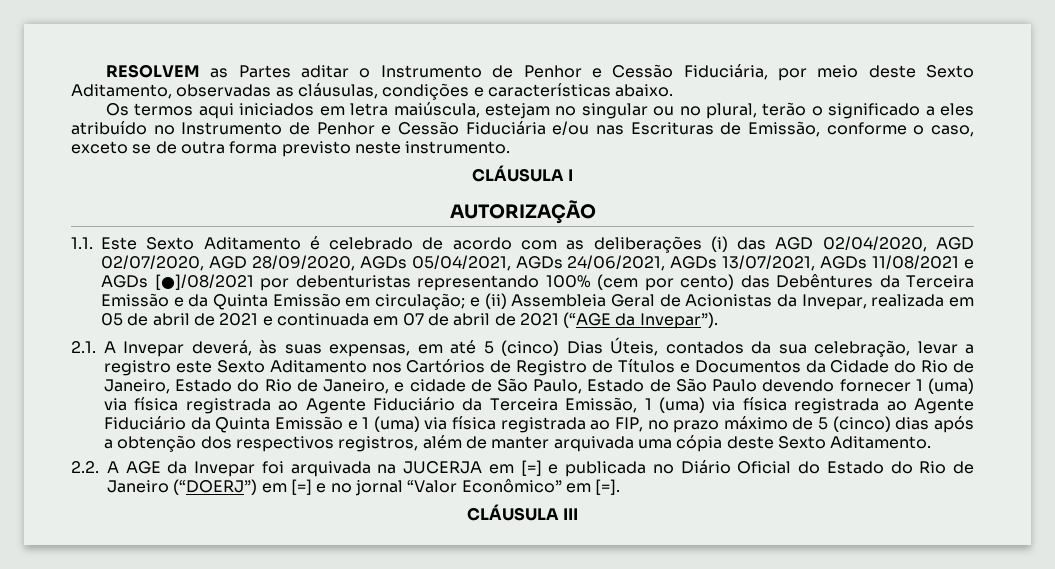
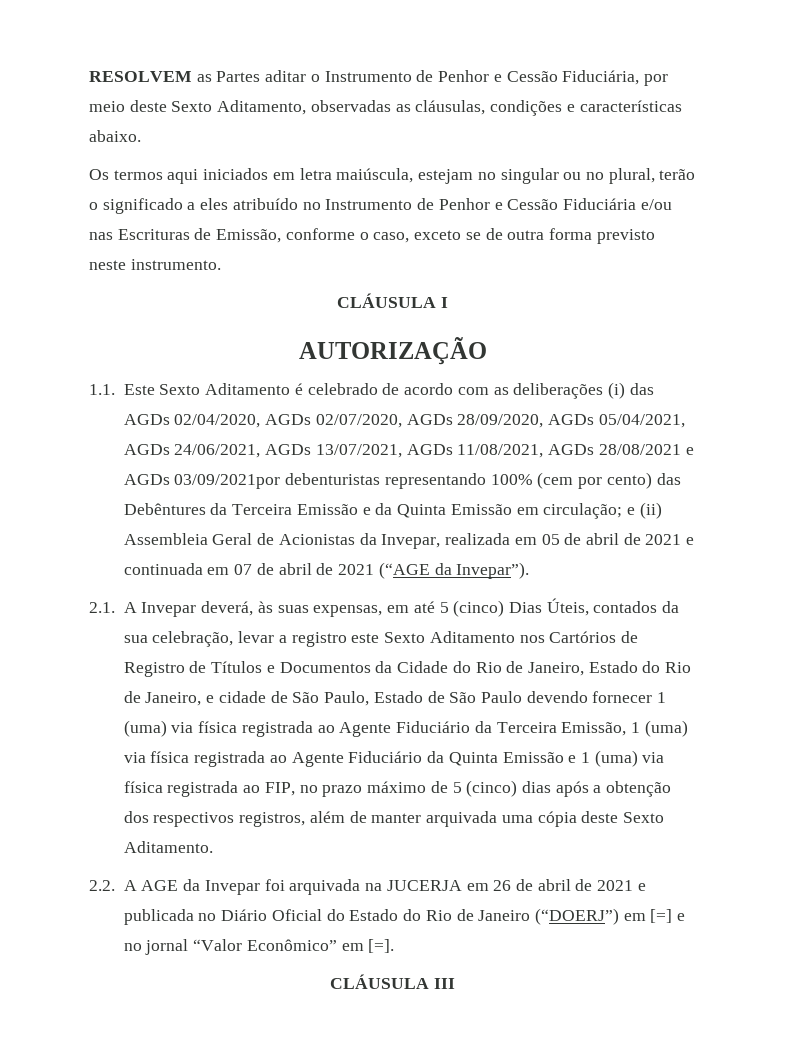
- 1.1. Este Sexto Aditamento é celebrado de acordo com as deliberações (i) das AGD 02/04/2020, AGD 02/07/2020, AGD 28/09/2020, AGDs 05/04/2021, AGDs 24/06/2021, AGDs 13/07/2021, AGDs 11/08/2021 e AGDs [●]/08/2021 por debenturistas representando 100% (cem por cento) das Debêntures da Terceira Emissão e da Quinta Emissão em circulação;
+ 1.1. Este Sexto Aditamento é celebrado de acordo com as deliberações (i) das AGDs 02/04/2020, AGDs 02/07/2020, AGDs 28/09/2020, AGDs 05/04/2021, AGDs 24/06/2021, AGDs 13/07/2021, AGDs 11/08/2021, AGDs 28/08/2021 e AGDs 03/09/2021por debenturistas representando 100% (cem por cento) das Debêntures da Terceira Emissão e da Quinta Emissão em circulação;
- 2.2. A AGE da Invepar foi arquivada na JUCERJA em [=] e publicada no Diário Oficial do Estado do Rio de Janeiro (“DOERJ”) em [=] e no jornal “Valor Econômico” em [=].
+ 2.2. A AGE da Invepar foi arquivada na JUCERJA em 26 de abril de 2021 e publicada no Diário Oficial do Estado do Rio de Janeiro (“DOERJ”) em [=] e no jornal “Valor Econômico” em [=].

